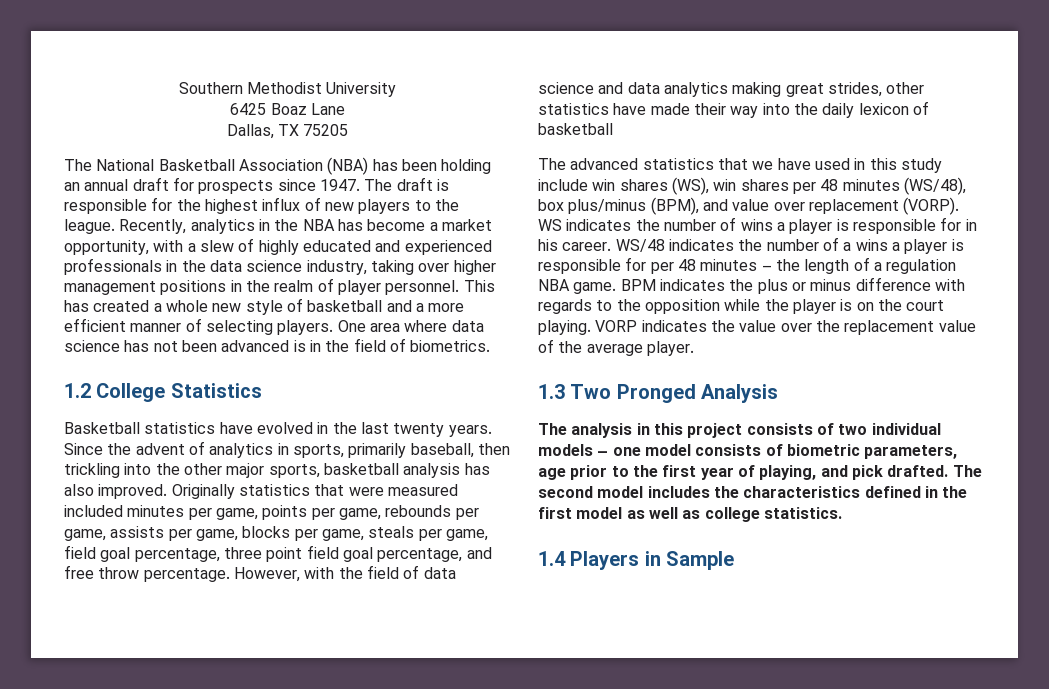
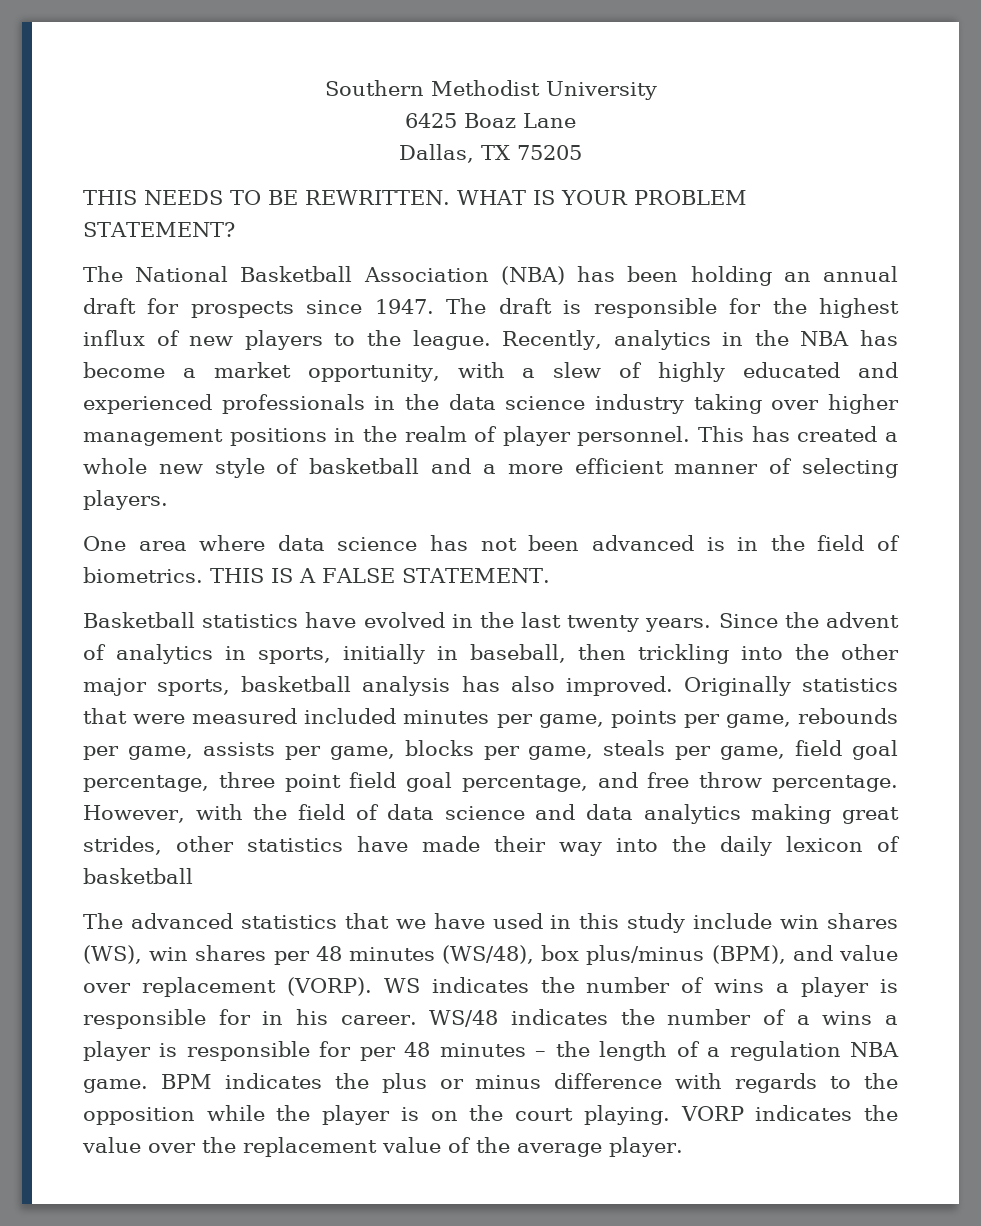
+ THIS NEEDS TO BE REWRITTEN. WHAT IS YOUR PROBLEM STATEMENT?
- Recently, analytics in the NBA has become a market opportunity, with a slew of highly educated and experienced professionals in the data science industry, taking over higher management positions in the realm of player personnel.
+ Recently, analytics in the NBA has become a market opportunity, with a slew of highly educated and experienced professionals in the data science industry taking over higher management positions in the realm of player personnel.
- This has created a whole new style of basketball and a more efficient manner of selecting players. One area where data science has not been advanced is in the field of biometrics.
- 1.2 College Statistics
+ This has created a whole new style of basketball and a more efficient manner of selecting players.
+ One area where data science has not been advanced is in the field of biometrics. THIS IS A FALSE STATEMENT.
- Since the advent of analytics in sports, primarily baseball, then trickling into the other major sports, basketball analysis has also improved.
+ Since the advent of analytics in sports, initially in baseball, then trickling into the other major sports, basketball analysis has also improved.
- 1.3 Two Pronged Analysis
- The analysis in this project consists of two individual models – one model consists of biometric parameters, age prior to the first year of playing, and pick drafted. The second model includes the characteristics defined in the first model as well as college statistics.
- 1.4 Players in Sample

